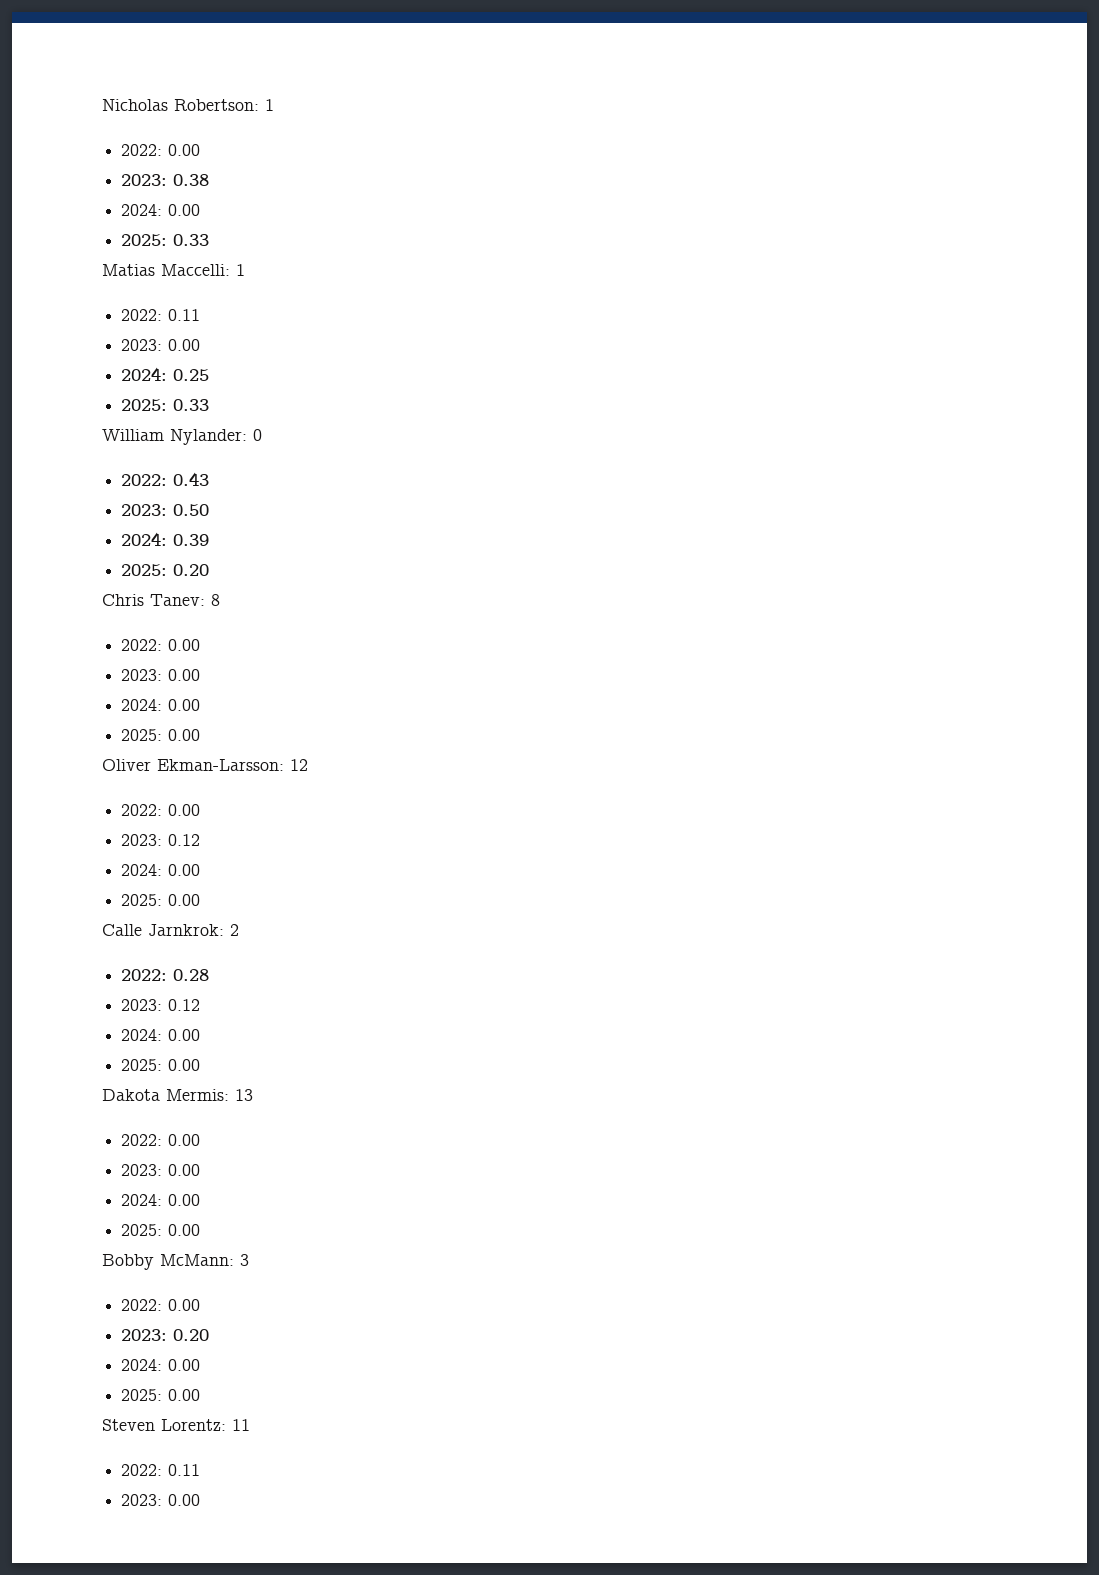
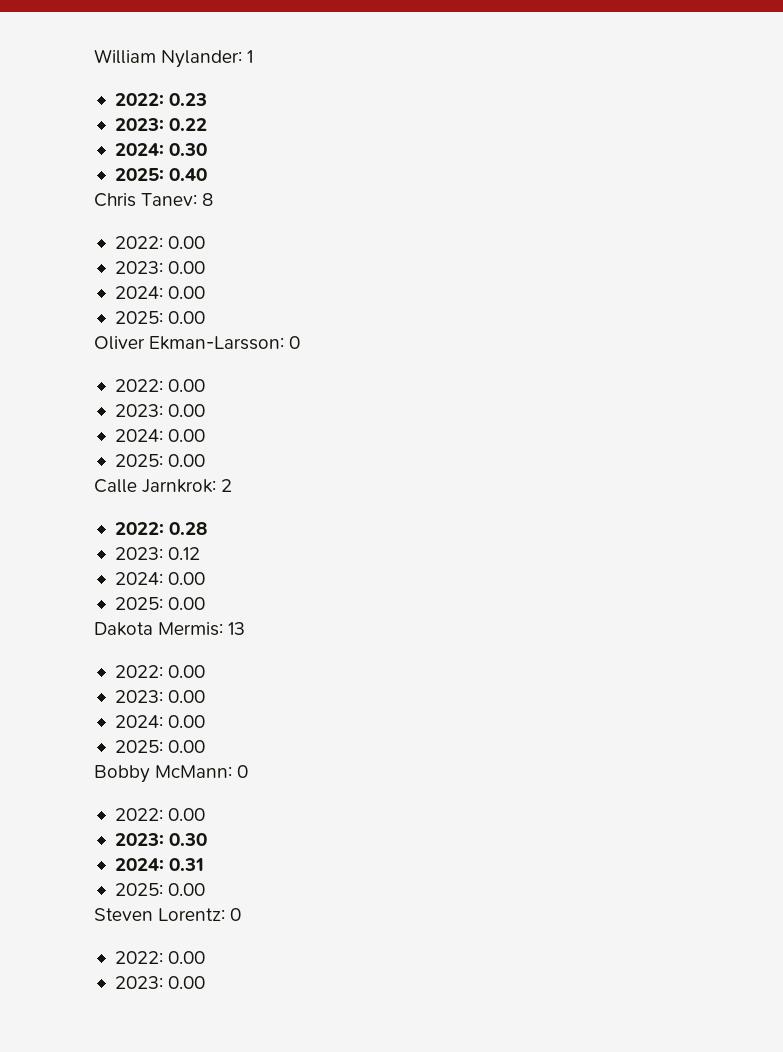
- Nicholas Robertson: 1
- 2022: 0.00
- 2023: 0.38
- 2024: 0.00
- 2025: 0.33
- Matias Maccelli: 1
- 2022: 0.11
- 2023: 0.00
- 2024: 0.25
- 2025: 0.33
- William Nylander: 0
- 2022: 0.43
- 2023: 0.50
- 2024: 0.39
- 2025: 0.20
+ William Nylander: 1
+ 2022: 0.23
+ 2023: 0.22
+ 2024: 0.30
+ 2025: 0.40
- Oliver Ekman-Larsson: 12
+ Oliver Ekman-Larsson: 0
  2022: 0.00
- 2023: 0.12
+ 2023: 0.00
- Bobby McMann: 3
+ Bobby McMann: 0
  2022: 0.00
- 2023: 0.20
- 2024: 0.00
+ 2023: 0.30
+ 2024: 0.31
- Steven Lorentz: 11
- 2022: 0.11
+ Steven Lorentz: 0
+ 2022: 0.00

